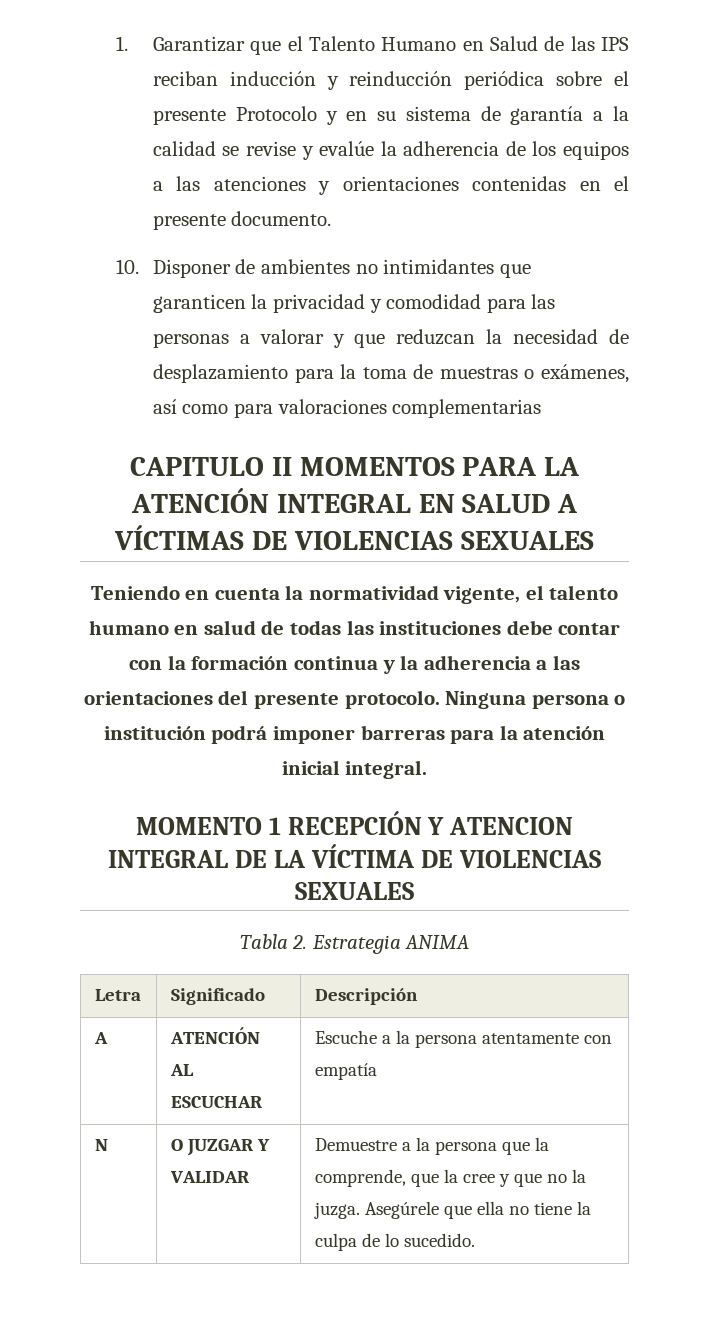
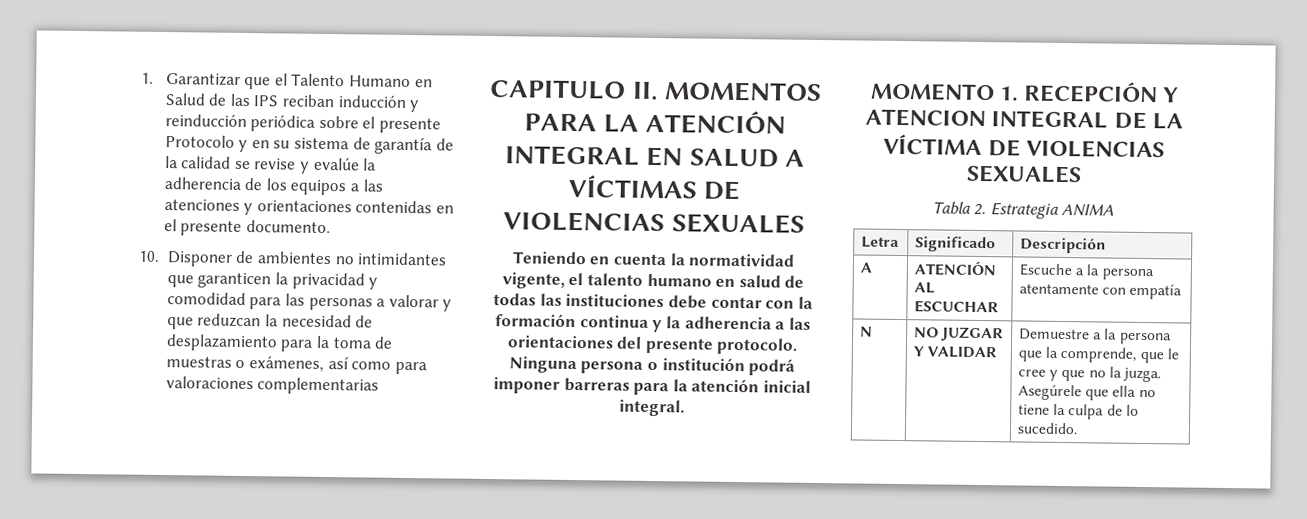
- 1. Garantizar que el Talento Humano en Salud de las IPS reciban inducción y reinducción periódica sobre el presente Protocolo y en su sistema de garantía a la calidad se revise y evalúe la adherencia de los equipos a las atenciones y orientaciones contenidas en el presente documento.
+ 1. Garantizar que el Talento Humano en Salud de las IPS reciban inducción y reinducción periódica sobre el presente Protocolo y en su sistema de garantía de la calidad se revise y evalúe la adherencia de los equipos a las atenciones y orientaciones contenidas en el presente documento.
- CAPITULO II MOMENTOS PARA LA ATENCIÓN INTEGRAL EN SALUD A VÍCTIMAS DE VIOLENCIAS SEXUALES
+ CAPITULO II. MOMENTOS PARA LA ATENCIÓN INTEGRAL EN SALUD A VÍCTIMAS DE VIOLENCIAS SEXUALES
- MOMENTO 1 RECEPCIÓN Y ATENCION INTEGRAL DE LA VÍCTIMA DE VIOLENCIAS SEXUALES
+ MOMENTO 1. RECEPCIÓN Y ATENCION INTEGRAL DE LA VÍCTIMA DE VIOLENCIAS SEXUALES
- N | O JUZGAR Y VALIDAR | Demuestre a la persona que la comprende, que la cree y que no la juzga. Asegúrele que ella no tiene la culpa de lo sucedido.
+ N | NO JUZGAR Y VALIDAR | Demuestre a la persona que la comprende, que le cree y que no la juzga. Asegúrele que ella no tiene la culpa de lo sucedido.

